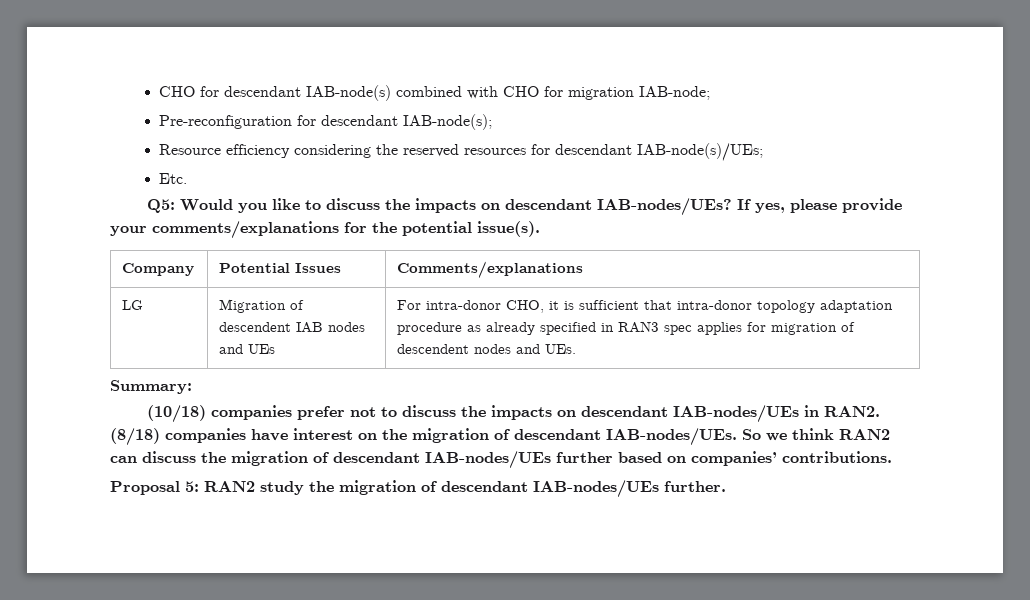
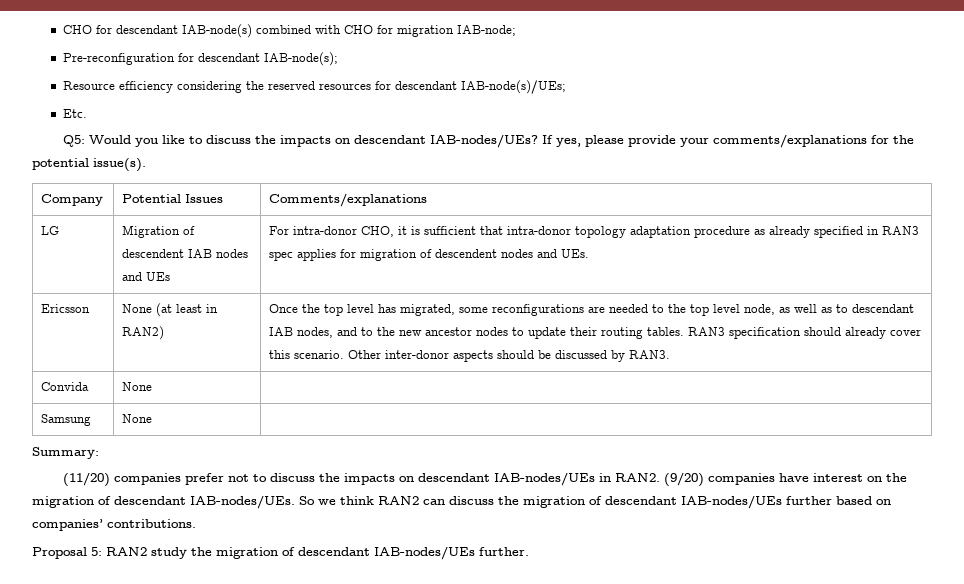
+ Ericsson | None (at least in RAN2) | Once the top level has migrated, some reconfigurations are needed to the top level node, as well as to descendant IAB nodes, and to the new ancestor nodes to update their routing tables. RAN3 specification should already cover this scenario. Other inter-donor aspects should be discussed by RAN3.
+ Convida | None |
+ Samsung | None |
- (10/18) companies prefer not to discuss the impacts on descendant IAB-nodes/UEs in RAN2.
+ (11/20) companies prefer not to discuss the impacts on descendant IAB-nodes/UEs in RAN2.
- (8/18) companies have interest on the migration of descendant IAB-nodes/UEs.
+ (9/20) companies have interest on the migration of descendant IAB-nodes/UEs.

